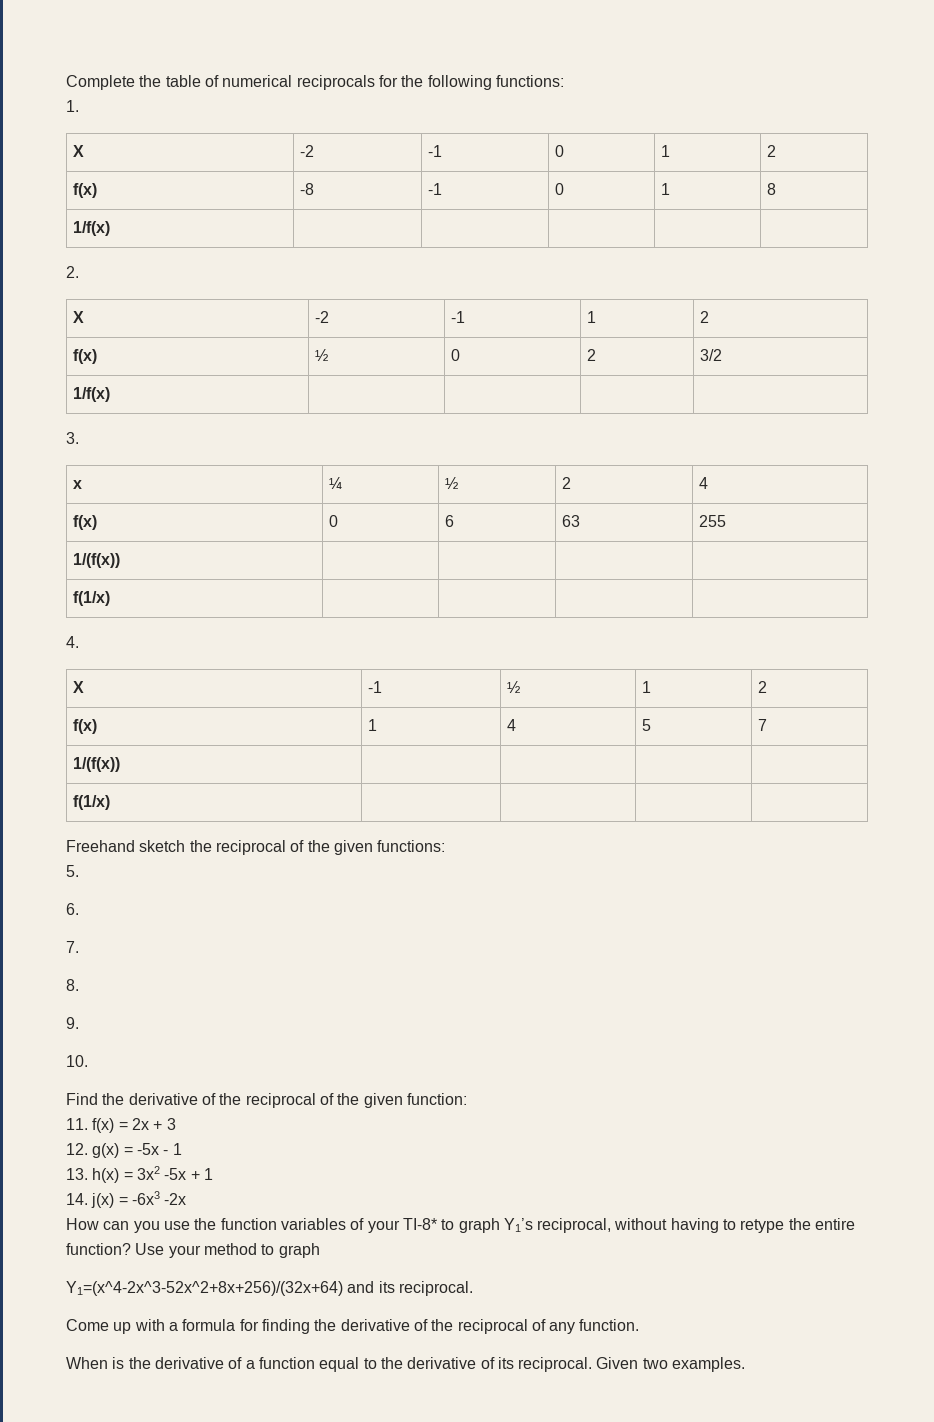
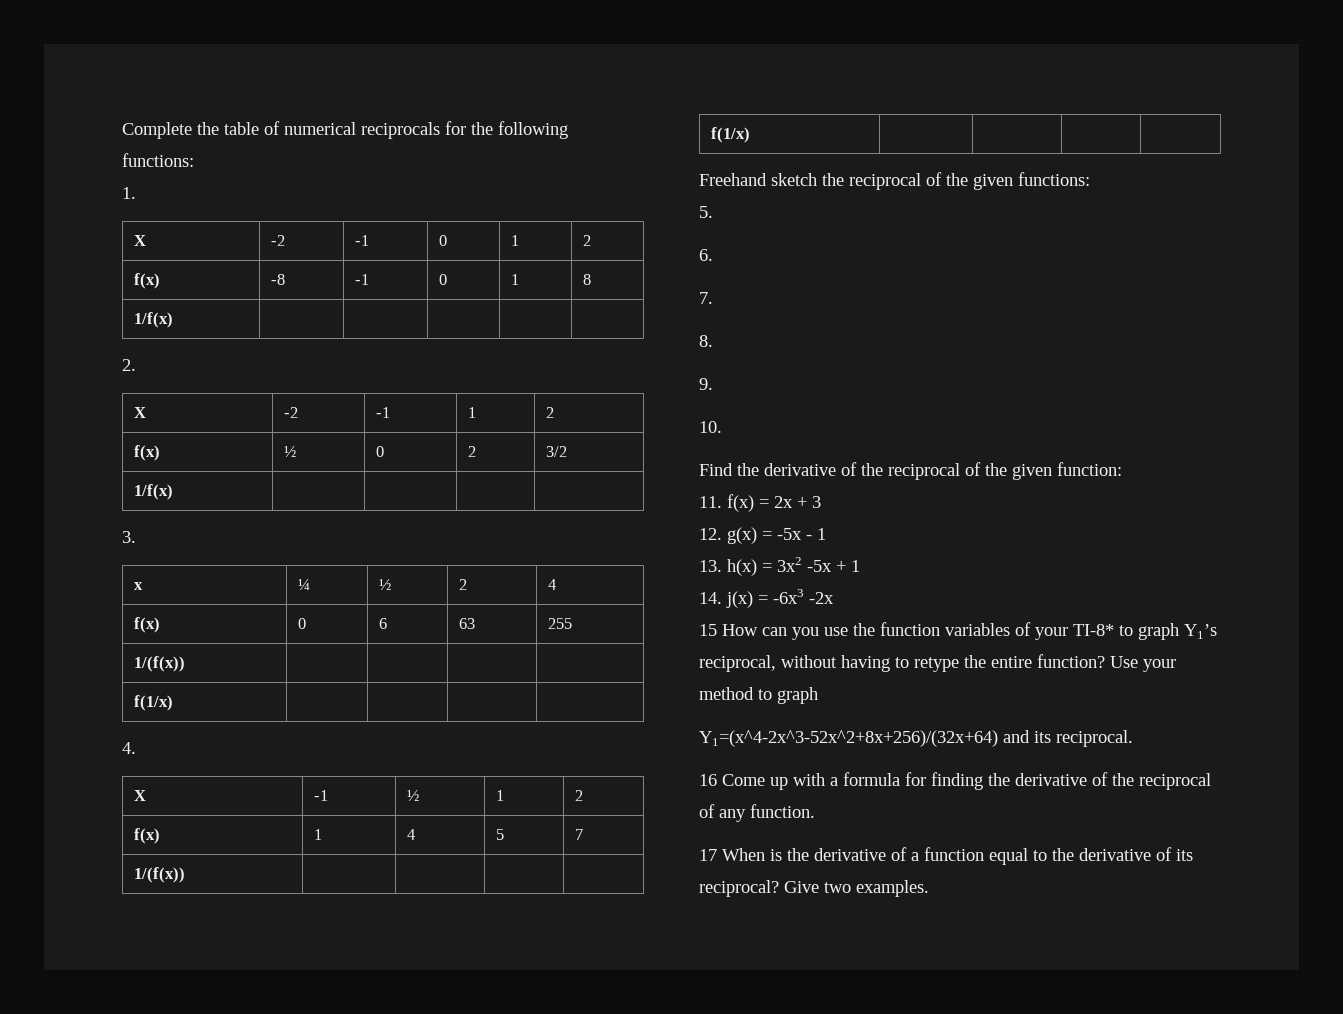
- How can you use the function variables of your TI-8* to graph Y1’s reciprocal, without having to retype the entire function?
+ 15 How can you use the function variables of your TI-8* to graph Y1’s reciprocal, without having to retype the entire function?
- Come up with a formula for finding the derivative of the reciprocal of any function.
+ 16 Come up with a formula for finding the derivative of the reciprocal of any function.
- When is the derivative of a function equal to the derivative of its reciprocal. Given two examples.
+ 17 When is the derivative of a function equal to the derivative of its reciprocal? Give two examples.

